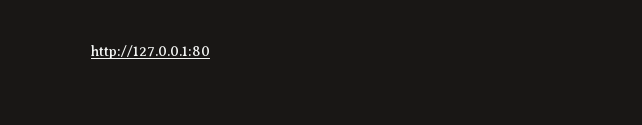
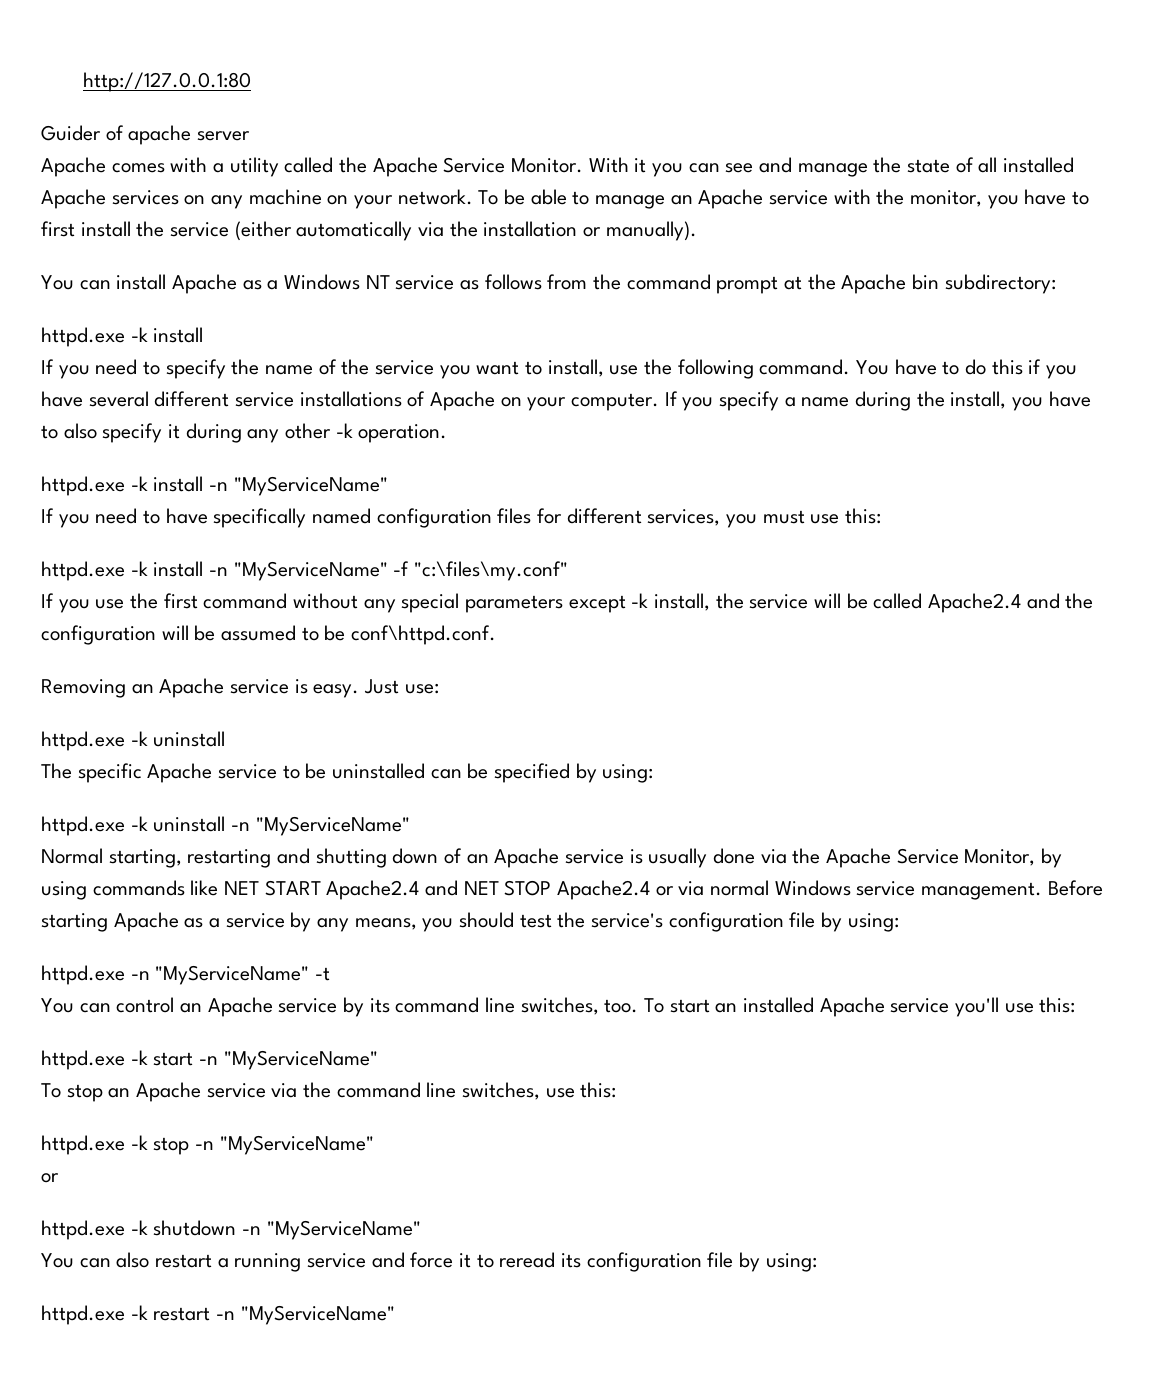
+ Guider of apache server
+ Apache comes with a utility called the Apache Service Monitor. With it you can see and manage the state of all installed Apache services on any machine on your network. To be able to manage an Apache service with the monitor, you have to first install the service (either automatically via the installation or manually).
+ You can install Apache as a Windows NT service as follows from the command prompt at the Apache bin subdirectory:
+ httpd.exe -k install
+ If you need to specify the name of the service you want to install, use the following command. You have to do this if you have several different service installations of Apache on your computer. If you specify a name during the install, you have to also specify it during any other -k operation.
+ httpd.exe -k install -n "MyServiceName"
+ If you need to have specifically named configuration files for different services, you must use this:
+ httpd.exe -k install -n "MyServiceName" -f "c:\files\my.conf"
+ If you use the first command without any special parameters except -k install, the service will be called Apache2.4 and the configuration will be assumed to be conf\httpd.conf.
+ Removing an Apache service is easy. Just use:
+ httpd.exe -k uninstall
+ The specific Apache service to be uninstalled can be specified by using:
+ httpd.exe -k uninstall -n "MyServiceName"
+ Normal starting, restarting and shutting down of an Apache service is usually done via the Apache Service Monitor, by using commands like NET START Apache2.4 and NET STOP Apache2.4 or via normal Windows service management. Before starting Apache as a service by any means, you should test the service's configuration file by using:
+ httpd.exe -n "MyServiceName" -t
+ You can control an Apache service by its command line switches, too. To start an installed Apache service you'll use this:
+ httpd.exe -k start -n "MyServiceName"
+ To stop an Apache service via the command line switches, use this:
+ httpd.exe -k stop -n "MyServiceName"
+ or
+ httpd.exe -k shutdown -n "MyServiceName"
+ You can also restart a running service and force it to reread its configuration file by using:
+ httpd.exe -k restart -n "MyServiceName"

